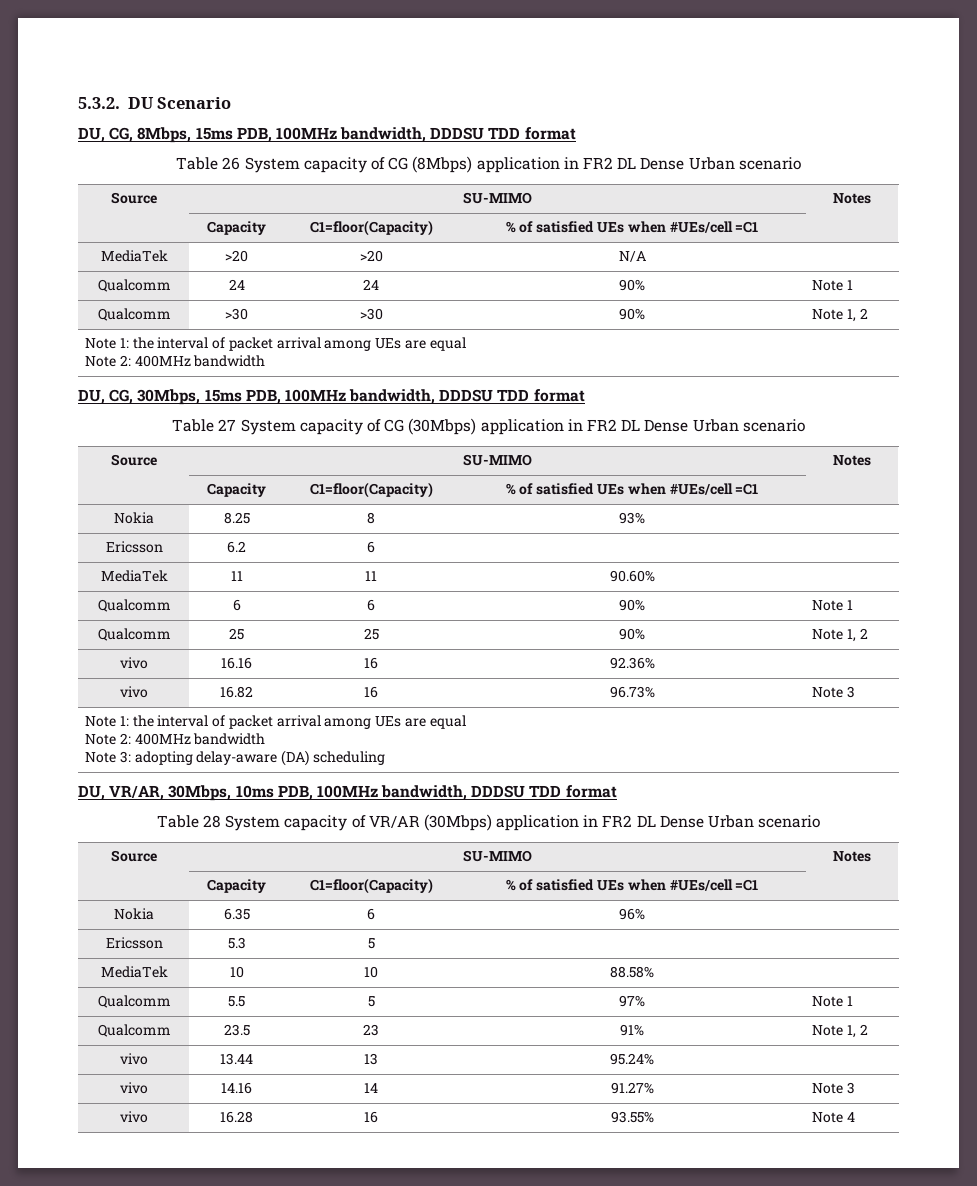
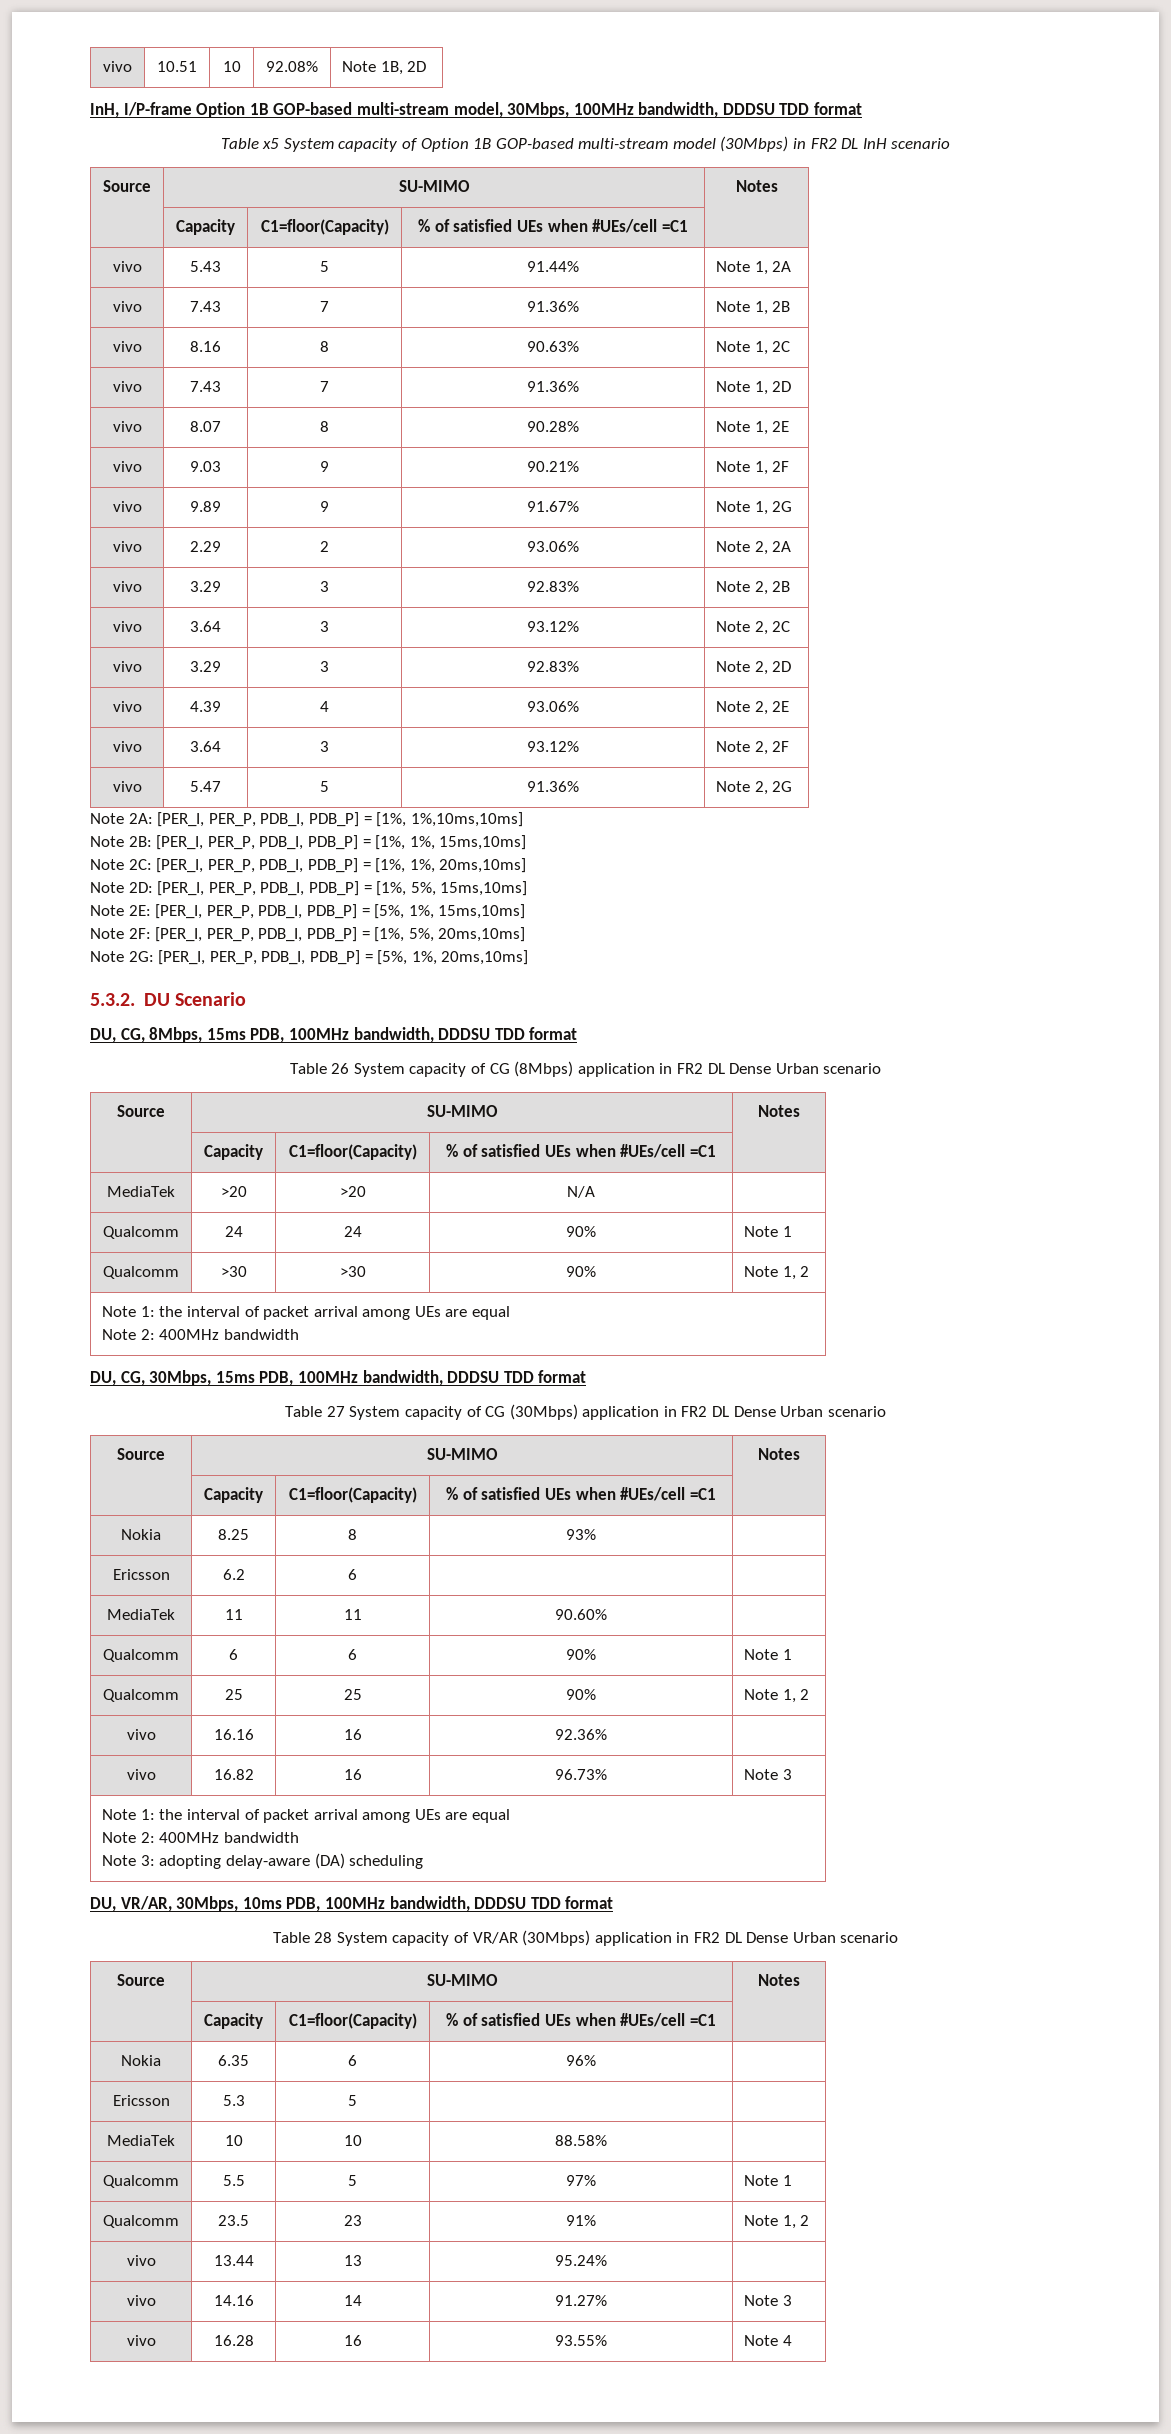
+ vivo | 10.51 | 10 | 92.08% | Note 1B, 2D
+ InH, I/P-frame Option 1B GOP-based multi-stream model, 30Mbps, 100MHz bandwidth, DDDSU TDD format
+ Table x5 System capacity of Option 1B GOP-based multi-stream model (30Mbps) in FR2 DL InH scenario
+ Source | SU-MIMO | Notes
+ | Capacity | C1=floor(Capacity) | % of satisfied UEs when #UEs/cell =C1 |
+ vivo | 5.43 | 5 | 91.44% | Note 1, 2A
+ vivo | 7.43 | 7 | 91.36% | Note 1, 2B
+ vivo | 8.16 | 8 | 90.63% | Note 1, 2C
+ vivo | 7.43 | 7 | 91.36% | Note 1, 2D
+ vivo | 8.07 | 8 | 90.28% | Note 1, 2E
+ vivo | 9.03 | 9 | 90.21% | Note 1, 2F
+ vivo | 9.89 | 9 | 91.67% | Note 1, 2G
+ vivo | 2.29 | 2 | 93.06% | Note 2, 2A
+ vivo | 3.29 | 3 | 92.83% | Note 2, 2B
+ vivo | 3.64 | 3 | 93.12% | Note 2, 2C
+ vivo | 3.29 | 3 | 92.83% | Note 2, 2D
+ vivo | 4.39 | 4 | 93.06% | Note 2, 2E
+ vivo | 3.64 | 3 | 93.12% | Note 2, 2F
+ vivo | 5.47 | 5 | 91.36% | Note 2, 2G
+ Note 2A: [PER_I, PER_P, PDB_I, PDB_P] = [1%, 1%,10ms,10ms]
+ Note 2B: [PER_I, PER_P, PDB_I, PDB_P] = [1%, 1%, 15ms,10ms]
+ Note 2C: [PER_I, PER_P, PDB_I, PDB_P] = [1%, 1%, 20ms,10ms]
+ Note 2D: [PER_I, PER_P, PDB_I, PDB_P] = [1%, 5%, 15ms,10ms]
+ Note 2E: [PER_I, PER_P, PDB_I, PDB_P] = [5%, 1%, 15ms,10ms]
+ Note 2F: [PER_I, PER_P, PDB_I, PDB_P] = [1%, 5%, 20ms,10ms]
+ Note 2G: [PER_I, PER_P, PDB_I, PDB_P] = [5%, 1%, 20ms,10ms]

